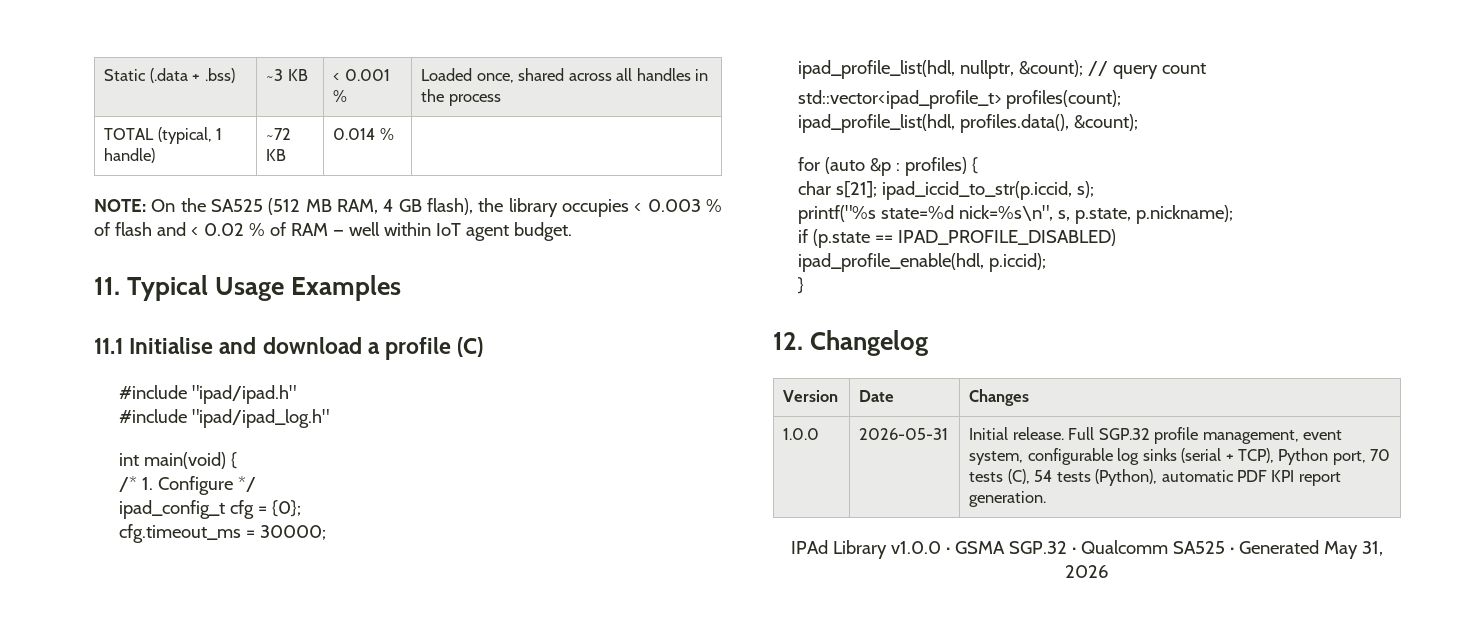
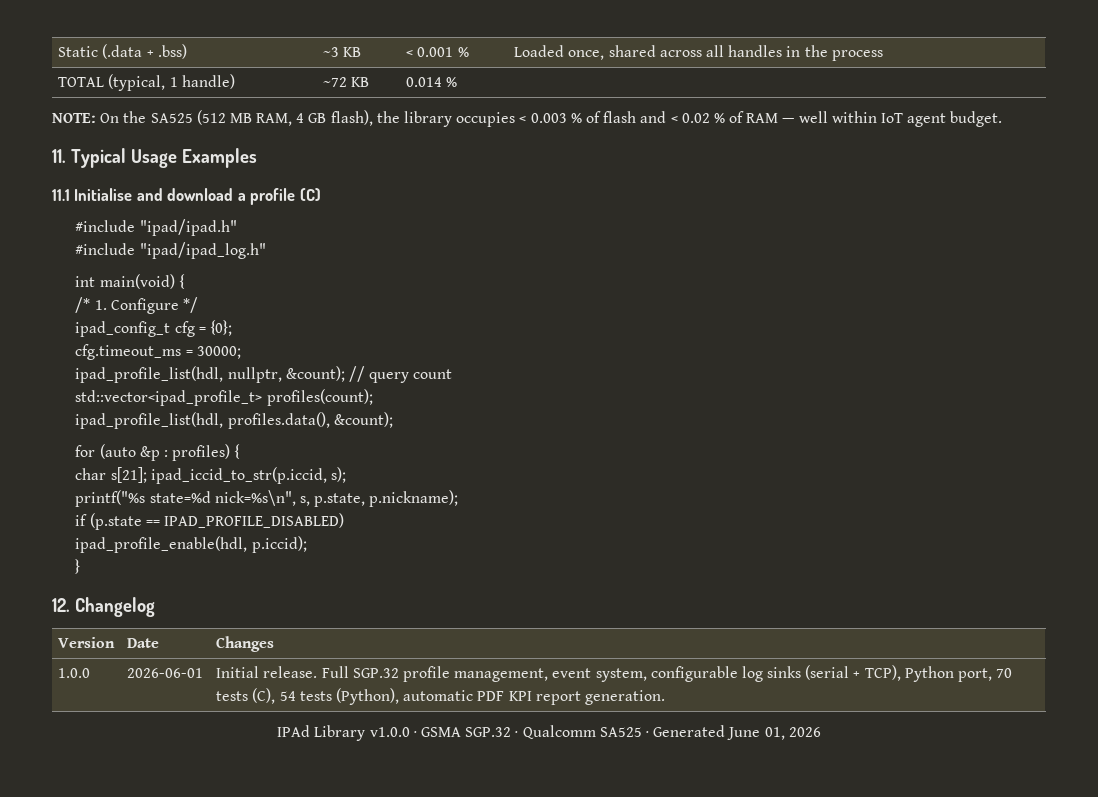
- 1.0.0 | 2026-05-31 | Initial release. Full SGP.32 profile management, event system, configurable log sinks (serial + TCP), Python port, 70 tests (C), 54 tests (Python), automatic PDF KPI report generation.
+ 1.0.0 | 2026-06-01 | Initial release. Full SGP.32 profile management, event system, configurable log sinks (serial + TCP), Python port, 70 tests (C), 54 tests (Python), automatic PDF KPI report generation.
- IPAd Library v1.0.0 · GSMA SGP.32 · Qualcomm SA525 · Generated May 31, 2026
+ IPAd Library v1.0.0 · GSMA SGP.32 · Qualcomm SA525 · Generated June 01, 2026

